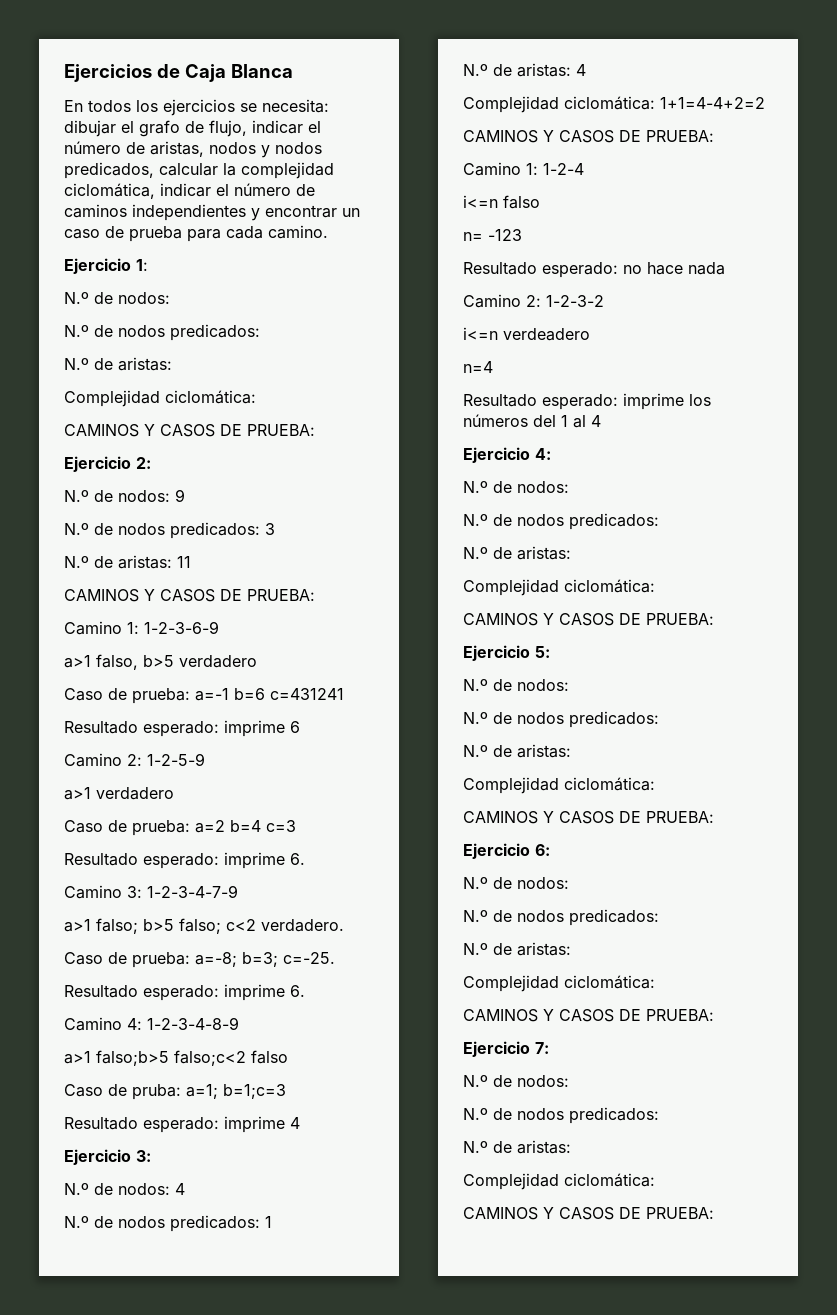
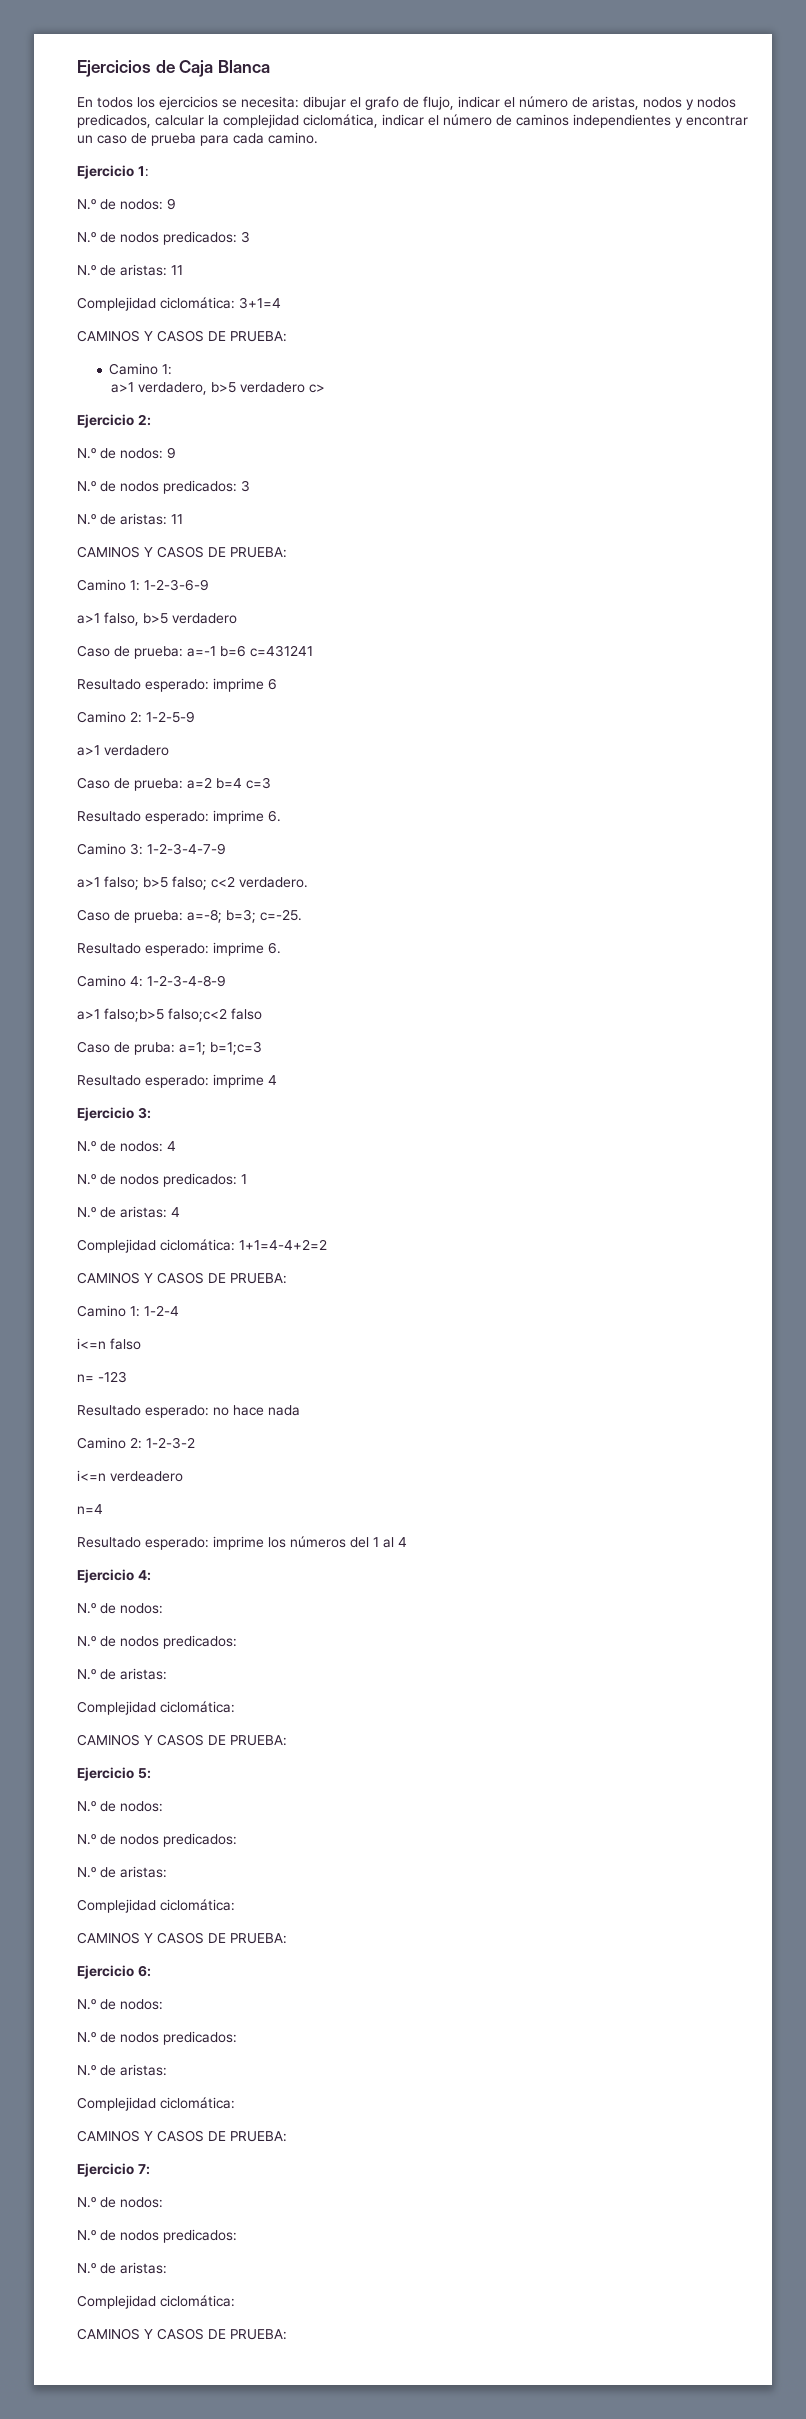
  Ejercicio 1:
- N.º de nodos:
- N.º de nodos predicados:
- N.º de aristas:
- Complejidad ciclomática:
+ N.º de nodos: 9
+ N.º de nodos predicados: 3
+ N.º de aristas: 11
+ Complejidad ciclomática: 3+1=4
  CAMINOS Y CASOS DE PRUEBA:
+ Camino 1:
+ a>1 verdadero, b>5 verdadero c>

